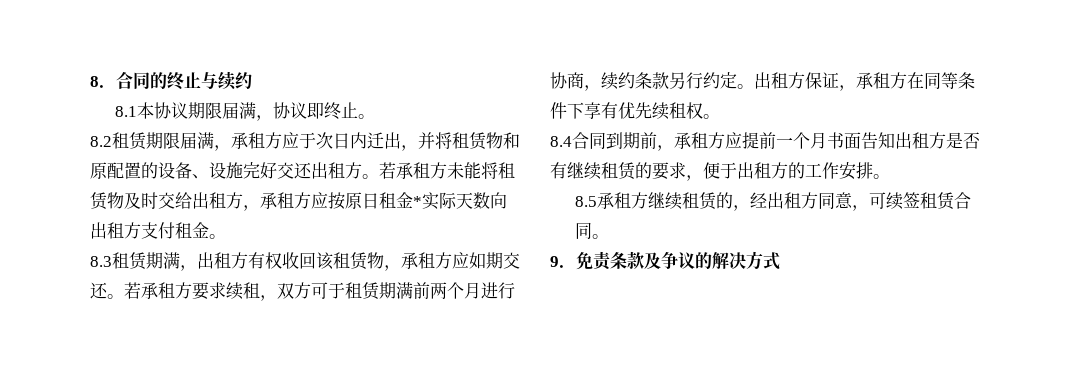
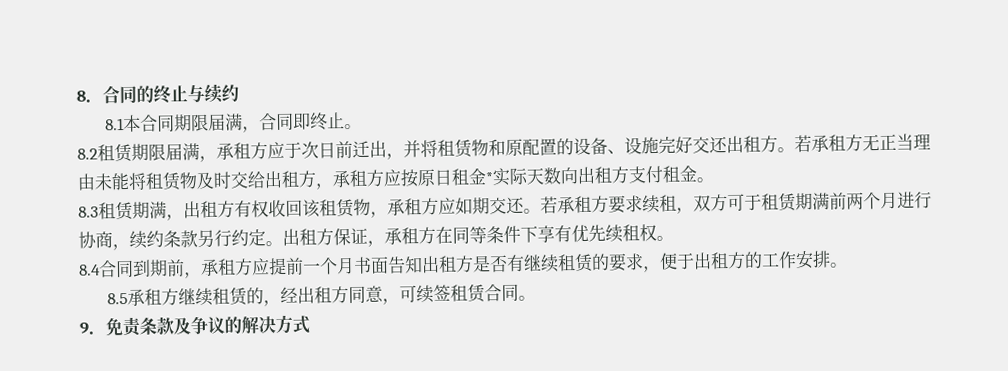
- 8.1本协议期限届满，协议即终止。
+ 8.1本合同期限届满，合同即终止。
- 8.2租赁期限届满，承租方应于次日内迁出，并将租赁物和原配置的设备、设施完好交还出租方。
+ 8.2租赁期限届满，承租方应于次日前迁出，并将租赁物和原配置的设备、设施完好交还出租方。
- 若承租方未能将租赁物及时交给出租方，承租方应按原日租金*实际天数向出租方支付租金。
+ 若承租方无正当理由未能将租赁物及时交给出租方，承租方应按原日租金*实际天数向出租方支付租金。

